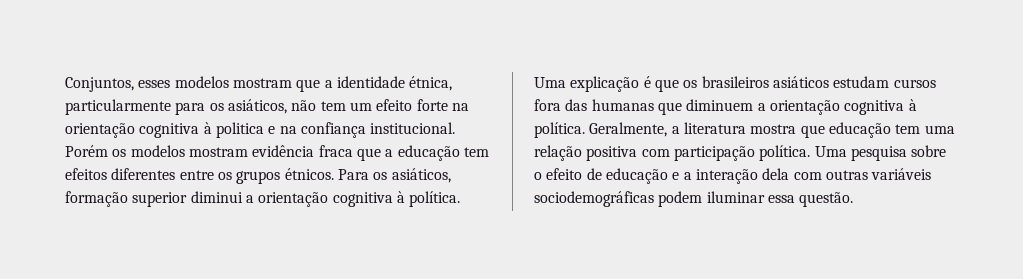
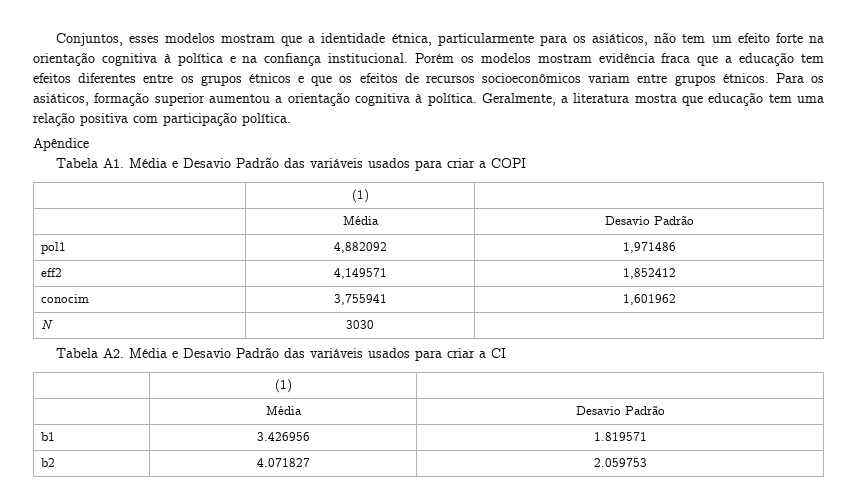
- Conjuntos, esses modelos mostram que a identidade étnica, particularmente para os asiáticos, não tem um efeito forte na orientação cognitiva à politica e na confiança institucional.
+ Conjuntos, esses modelos mostram que a identidade étnica, particularmente para os asiáticos, não tem um efeito forte na orientação cognitiva à política e na confiança institucional.
- Porém os modelos mostram evidência fraca que a educação tem efeitos diferentes entre os grupos étnicos.
+ Porém os modelos mostram evidência fraca que a educação tem efeitos diferentes entre os grupos étnicos e que os efeitos de recursos socioeconômicos variam entre grupos étnicos.
- Para os asiáticos, formação superior diminui a orientação cognitiva à política. Uma explicação é que os brasileiros asiáticos estudam cursos fora das humanas que diminuem a orientação cognitiva à política.
+ Para os asiáticos, formação superior aumentou a orientação cognitiva à política.
- Geralmente, a literatura mostra que educação tem uma relação positiva com participação política. Uma pesquisa sobre o efeito de educação e a interação dela com outras variáveis sociodemográficas podem iluminar essa questão.
+ Geralmente, a literatura mostra que educação tem uma relação positiva com participação política.
+ Apêndice
+ Tabela A1. Média e Desavio Padrão das variáveis usados para criar a COPI
+ | (1) |
+ | Média | Desavio Padrão
+ pol1 | 4,882092 | 1,971486
+ eff2 | 4,149571 | 1,852412
+ conocim | 3,755941 | 1,601962
+ N | 3030 |
+ Tabela A2. Média e Desavio Padrão das variáveis usados para criar a CI
+ | (1) |
+ | Média | Desavio Padrão
+ b1 | 3.426956 | 1.819571
+ b2 | 4.071827 | 2.059753

